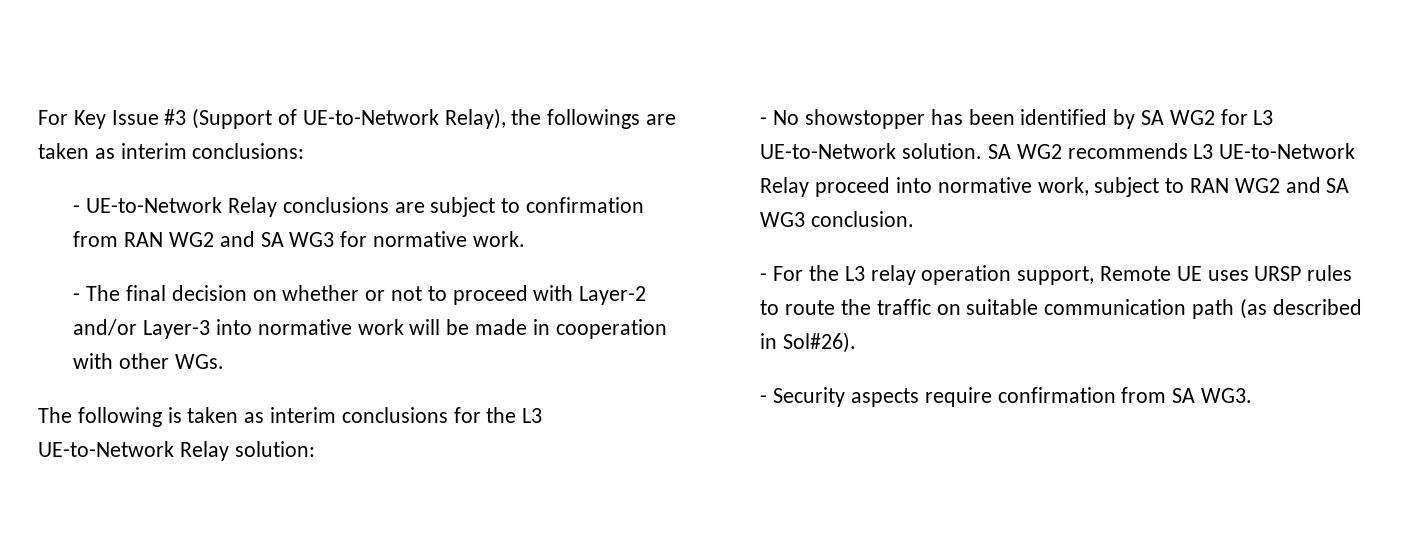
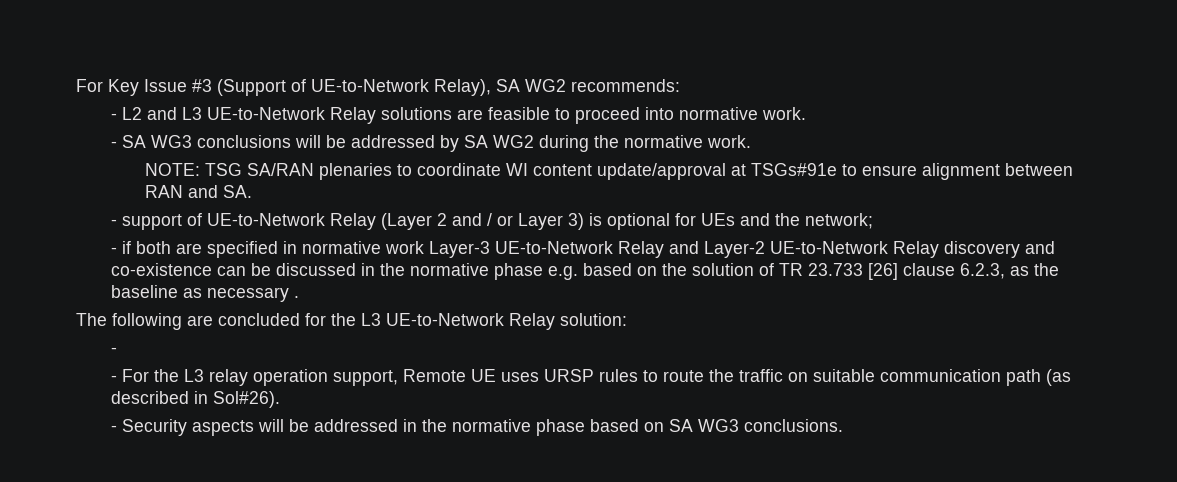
- For Key Issue #3 (Support of UE-to-Network Relay), the followings are taken as interim conclusions:
- - UE-to-Network Relay conclusions are subject to confirmation from RAN WG2 and SA WG3 for normative work.
- - The final decision on whether or not to proceed with Layer-2 and/or Layer-3 into normative work will be made in cooperation with other WGs.
- The following is taken as interim conclusions for the L3 UE-to-Network Relay solution:
- - No showstopper has been identified by SA WG2 for L3 UE-to-Network solution. SA WG2 recommends L3 UE-to-Network Relay proceed into normative work, subject to RAN WG2 and SA WG3 conclusion.
+ For Key Issue #3 (Support of UE-to-Network Relay), SA WG2 recommends:
+ - L2 and L3 UE-to-Network Relay solutions are feasible to proceed into normative work.
+ - SA WG3 conclusions will be addressed by SA WG2 during the normative work.
+ NOTE: TSG SA/RAN plenaries to coordinate WI content update/approval at TSGs#91e to ensure alignment between RAN and SA.
+ - support of UE-to-Network Relay (Layer 2 and / or Layer 3) is optional for UEs and the network;
+ - if both are specified in normative work Layer-3 UE-to-Network Relay and Layer-2 UE-to-Network Relay discovery and co-existence can be discussed in the normative phase e.g. based on the solution of TR 23.733 [26] clause 6.2.3, as the baseline as necessary .
+ The following are concluded for the L3 UE-to-Network Relay solution:
+ -
- - Security aspects require confirmation from SA WG3.
+ - Security aspects will be addressed in the normative phase based on SA WG3 conclusions.

